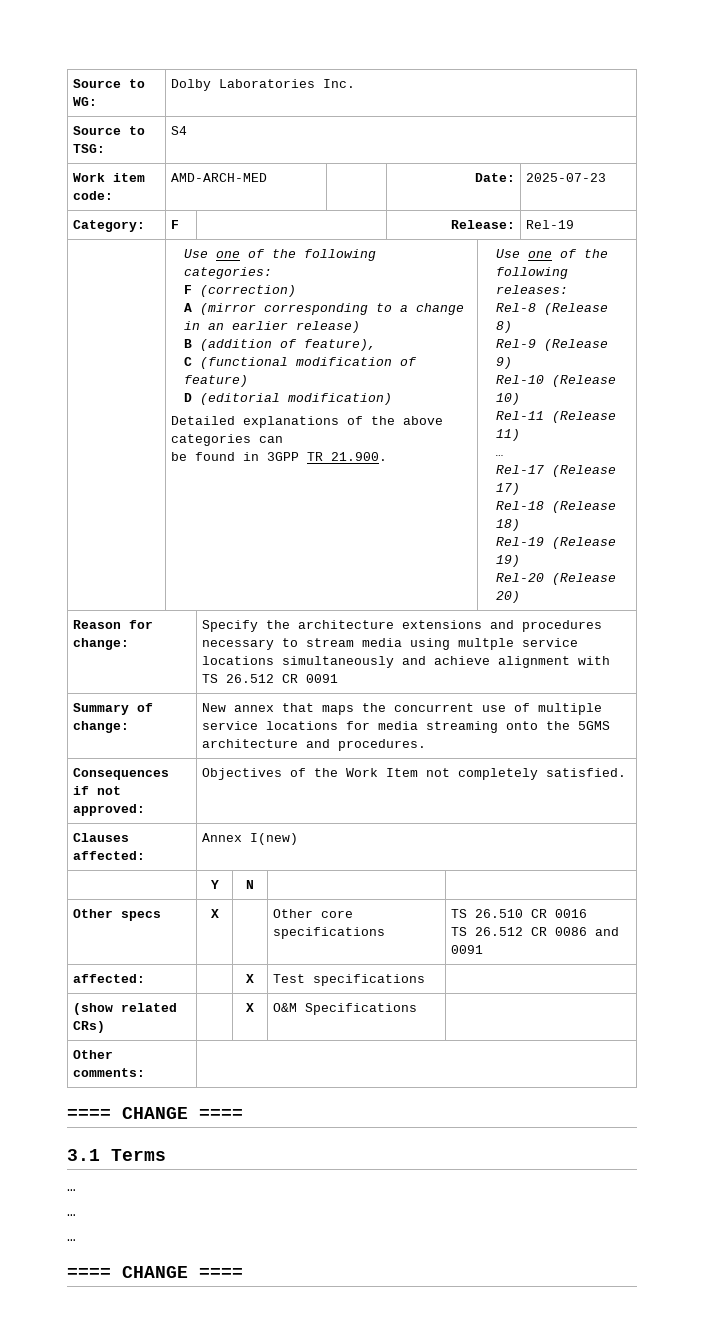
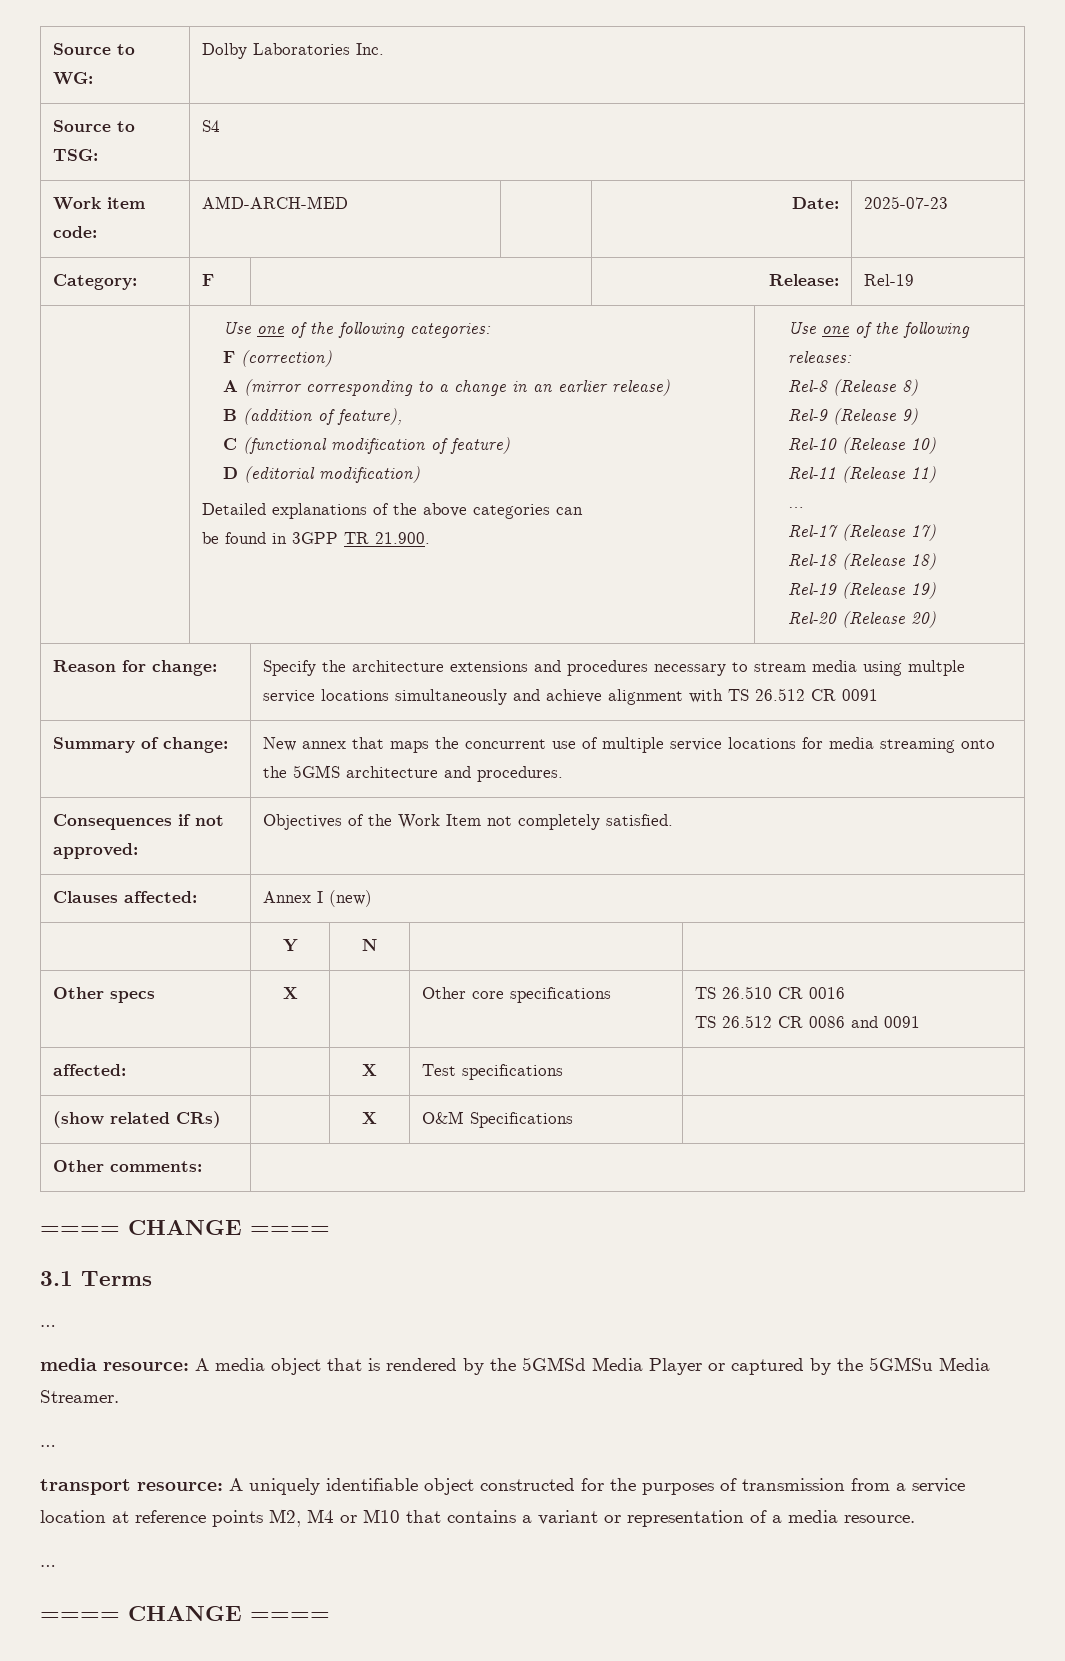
- Clauses affected: | Annex I(new)
+ Clauses affected: | Annex I (new)
  3.1 Terms
  …
+ media resource: A media object that is rendered by the 5GMSd Media Player or captured by the 5GMSu Media Streamer.
  …
+ transport resource: A uniquely identifiable object constructed for the purposes of transmission from a service location at reference points M2, M4 or M10 that contains a variant or representation of a media resource.

